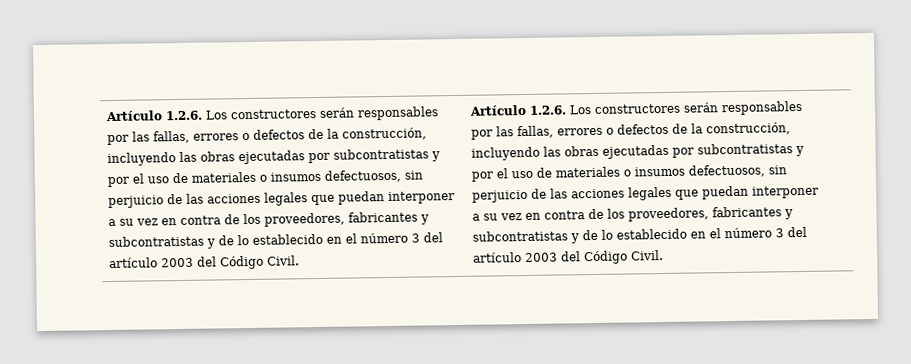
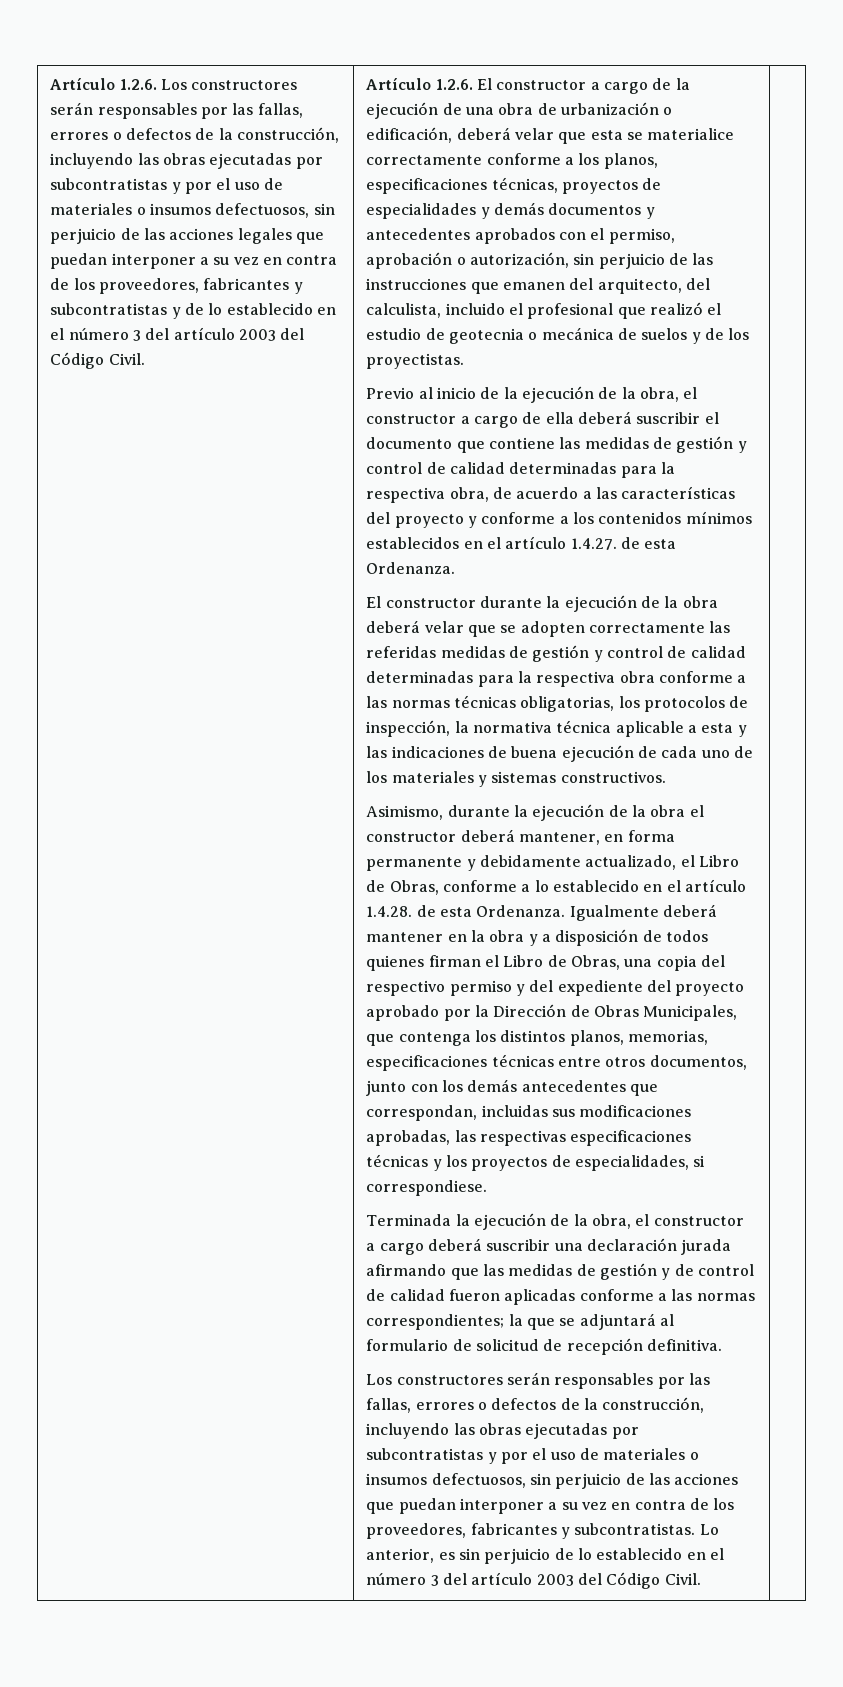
- Artículo 1.2.6. Los constructores serán responsables por las fallas, errores o defectos de la construcción, incluyendo las obras ejecutadas por subcontratistas y por el uso de materiales o insumos defectuosos, sin perjuicio de las acciones legales que puedan interponer a su vez en contra de los proveedores, fabricantes y subcontratistas y de lo establecido en el número 3 del artículo 2003 del Código Civil. | Artículo 1.2.6. Los constructores serán responsables por las fallas, errores o defectos de la construcción, incluyendo las obras ejecutadas por subcontratistas y por el uso de materiales o insumos defectuosos, sin perjuicio de las acciones legales que puedan interponer a su vez en contra de los proveedores, fabricantes y subcontratistas y de lo establecido en el número 3 del artículo 2003 del Código Civil.
+ Artículo 1.2.6. Los constructores serán responsables por las fallas, errores o defectos de la construcción, incluyendo las obras ejecutadas por subcontratistas y por el uso de materiales o insumos defectuosos, sin perjuicio de las acciones legales que puedan interponer a su vez en contra de los proveedores, fabricantes y subcontratistas y de lo establecido en el número 3 del artículo 2003 del Código Civil. | Artículo 1.2.6. El constructor a cargo de la ejecución de una obra de urbanización o edificación, deberá velar que esta se materialice correctamente conforme a los planos, especificaciones técnicas, proyectos de especialidades y demás documentos y antecedentes aprobados con el permiso, aprobación o autorización, sin perjuicio de las instrucciones que emanen del arquitecto, del calculista, incluido el profesional que realizó el estudio de geotecnia o mecánica de suelos y de los proyectistas.
+ Previo al inicio de la ejecución de la obra, el constructor a cargo de ella deberá suscribir el documento que contiene las medidas de gestión y control de calidad determinadas para la respectiva obra, de acuerdo a las características del proyecto y conforme a los contenidos mínimos establecidos en el artículo 1.4.27. de esta Ordenanza.
+ El constructor durante la ejecución de la obra deberá velar que se adopten correctamente las referidas medidas de gestión y control de calidad determinadas para la respectiva obra conforme a las normas técnicas obligatorias, los protocolos de inspección, la normativa técnica aplicable a esta y las indicaciones de buena ejecución de cada uno de los materiales y sistemas constructivos.
+ Asimismo, durante la ejecución de la obra el constructor deberá mantener, en forma permanente y debidamente actualizado, el Libro de Obras, conforme a lo establecido en el artículo 1.4.28. de esta Ordenanza. Igualmente deberá mantener en la obra y a disposición de todos quienes firman el Libro de Obras, una copia del respectivo permiso y del expediente del proyecto aprobado por la Dirección de Obras Municipales, que contenga los distintos planos, memorias, especificaciones técnicas entre otros documentos, junto con los demás antecedentes que correspondan, incluidas sus modificaciones aprobadas, las respectivas especificaciones técnicas y los proyectos de especialidades, si correspondiese.
+ Terminada la ejecución de la obra, el constructor a cargo deberá suscribir una declaración jurada afirmando que las medidas de gestión y de control de calidad fueron aplicadas conforme a las normas correspondientes; la que se adjuntará al formulario de solicitud de recepción definitiva.
+ Los constructores serán responsables por las fallas, errores o defectos de la construcción, incluyendo las obras ejecutadas por subcontratistas y por el uso de materiales o insumos defectuosos, sin perjuicio de las acciones que puedan interponer a su vez en contra de los proveedores, fabricantes y subcontratistas. Lo anterior, es sin perjuicio de lo establecido en el número 3 del artículo 2003 del Código Civil.

